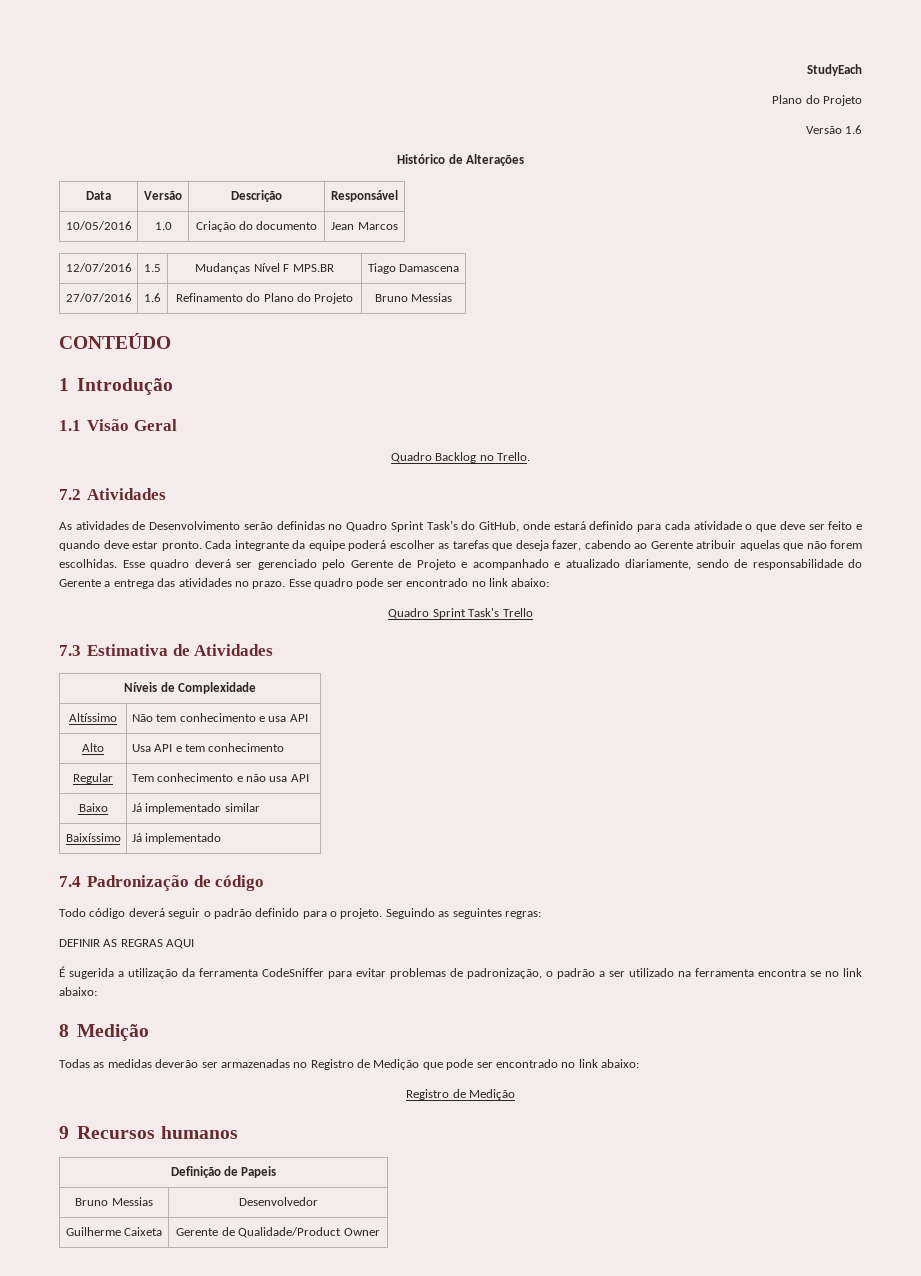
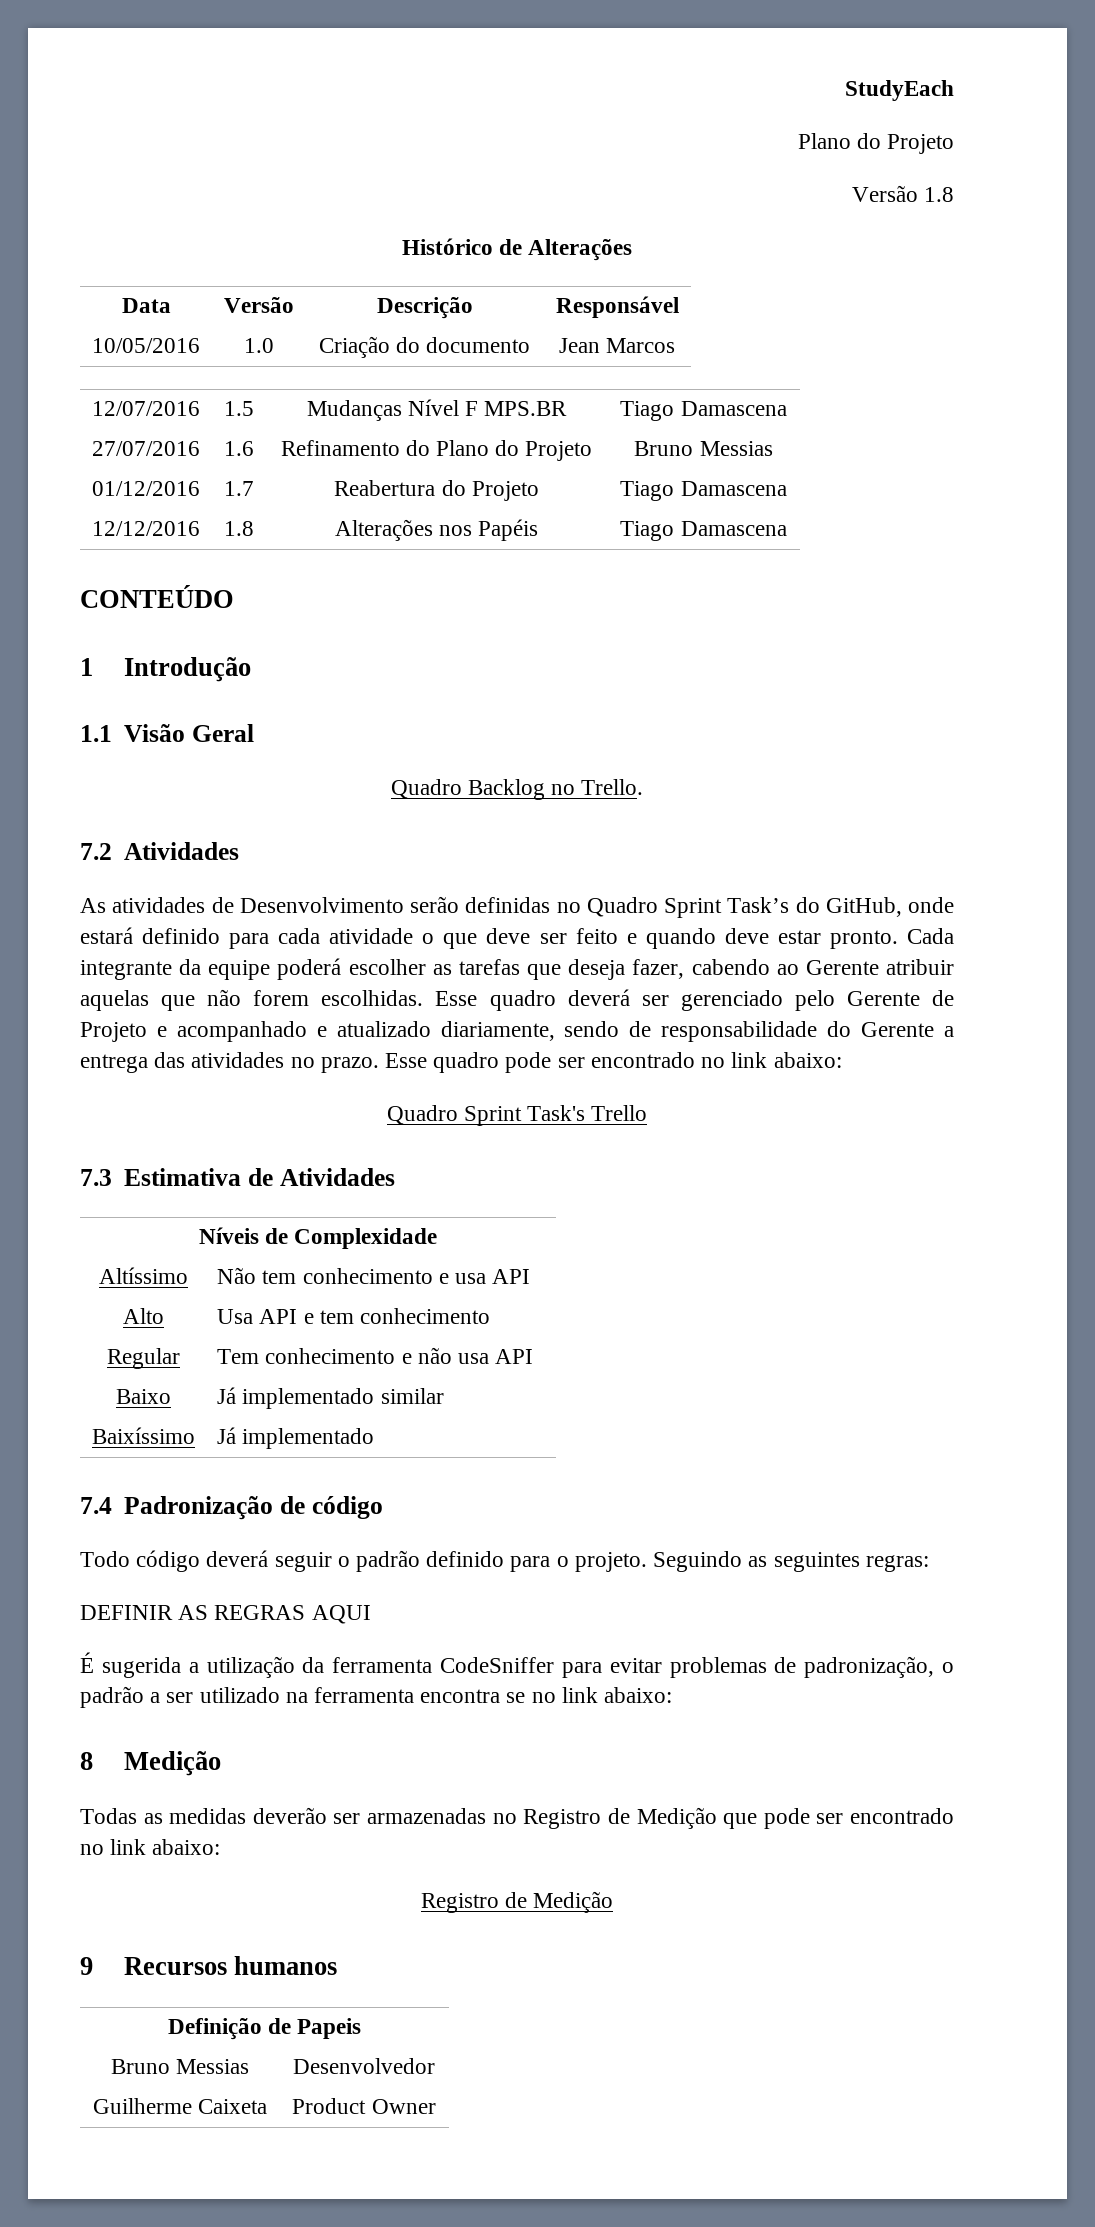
- Versão 1.6
+ Versão 1.8
+ 01/12/2016 | 1.7 | Reabertura do Projeto | Tiago Damascena
+ 12/12/2016 | 1.8 | Alterações nos Papéis | Tiago Damascena
- Guilherme Caixeta | Gerente de Qualidade/Product Owner
+ Guilherme Caixeta | Product Owner

